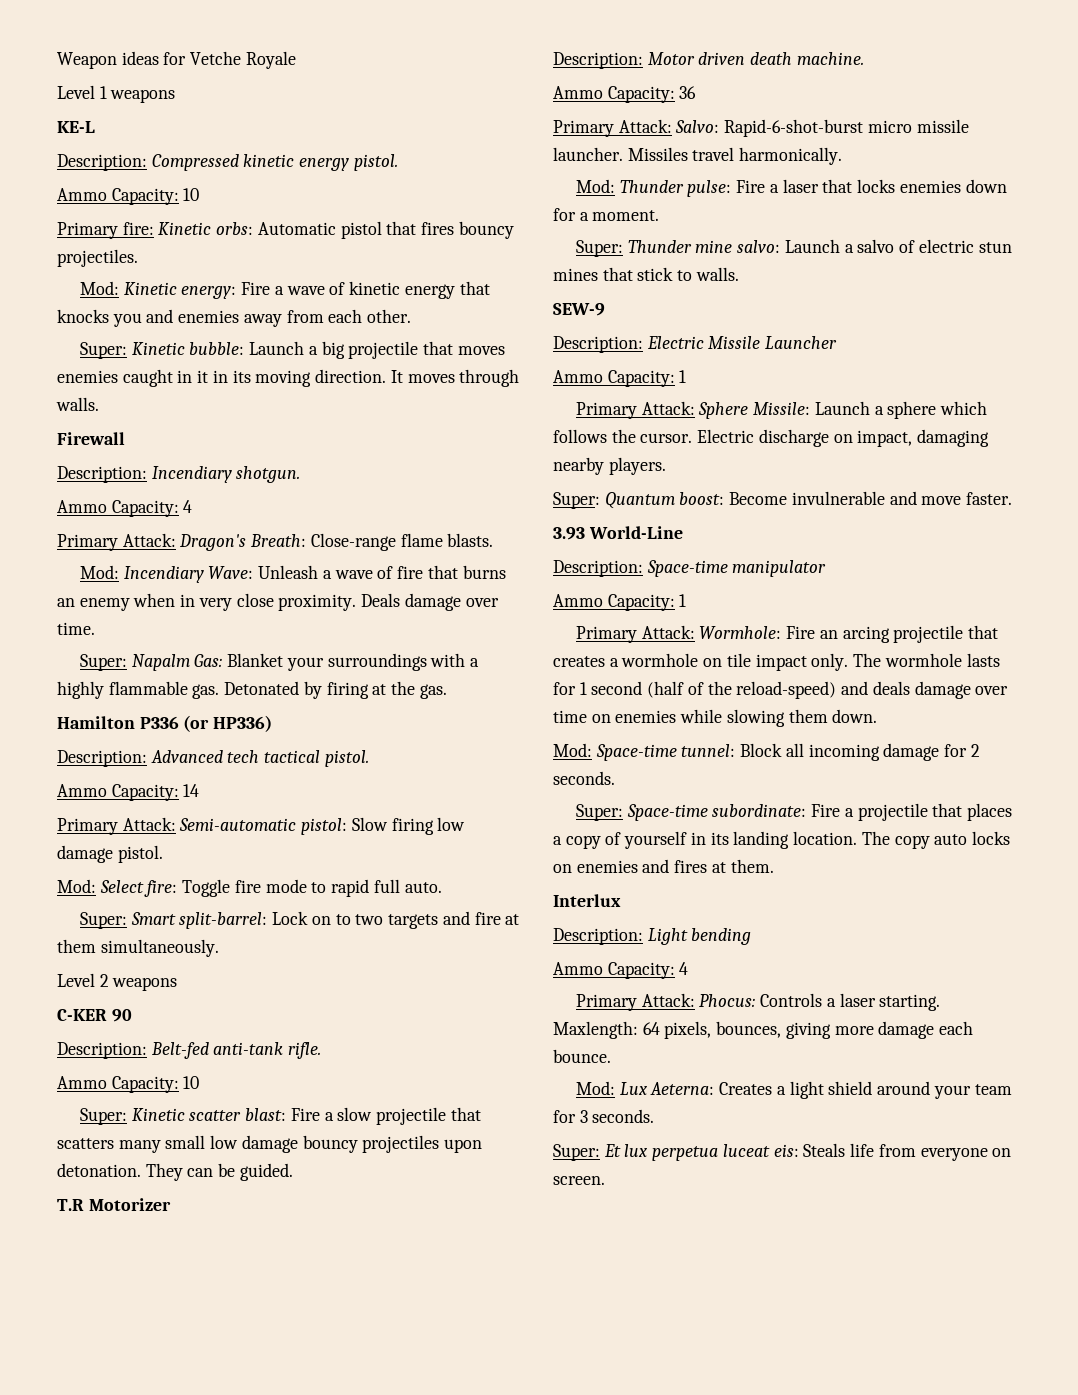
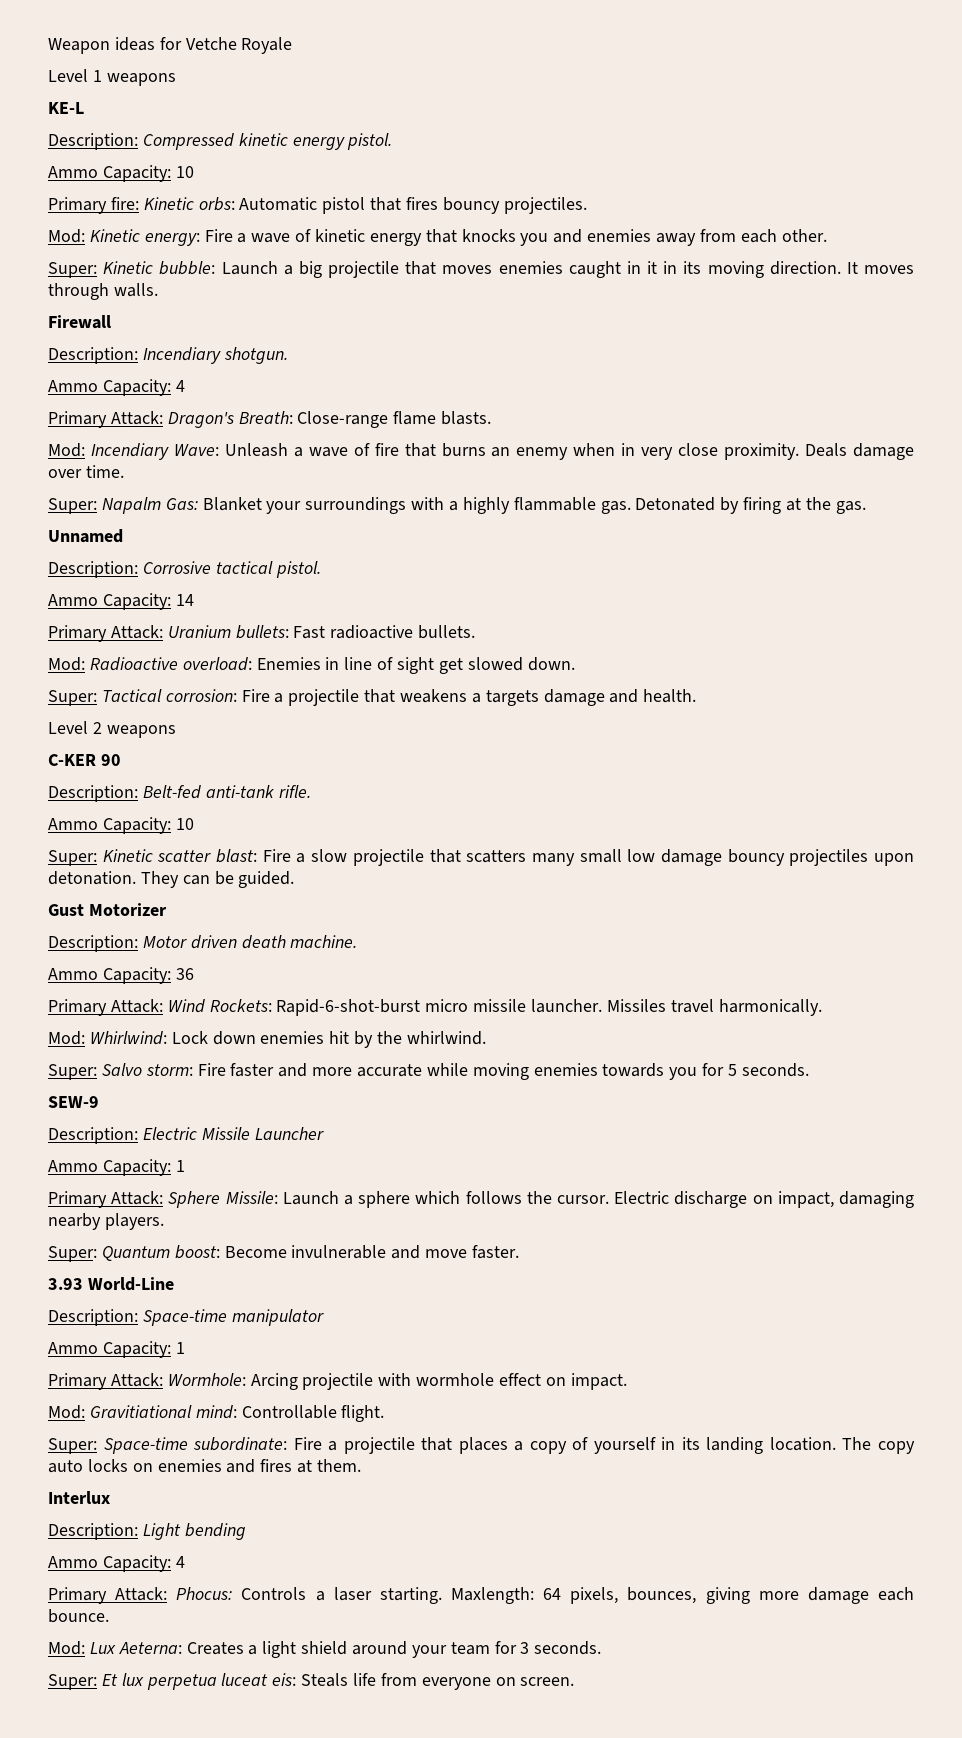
- Hamilton P336 (or HP336)
- Description: Advanced tech tactical pistol.
+ Unnamed
+ Description: Corrosive tactical pistol.
- Primary Attack: Semi-automatic pistol: Slow firing low damage pistol.
- Mod: Select fire: Toggle fire mode to rapid full auto.
- Super: Smart split-barrel: Lock on to two targets and fire at them simultaneously.
+ Primary Attack: Uranium bullets: Fast radioactive bullets.
+ Mod: Radioactive overload: Enemies in line of sight get slowed down.
+ Super: Tactical corrosion: Fire a projectile that weakens a targets damage and health.
- T.R Motorizer
+ Gust Motorizer
- Primary Attack: Salvo: Rapid-6-shot-burst micro missile launcher.
+ Primary Attack: Wind Rockets: Rapid-6-shot-burst micro missile launcher.
- Mod: Thunder pulse: Fire a laser that locks enemies down for a moment.
- Super: Thunder mine salvo: Launch a salvo of electric stun mines that stick to walls.
+ Mod: Whirlwind: Lock down enemies hit by the whirlwind.
+ Super: Salvo storm: Fire faster and more accurate while moving enemies towards you for 5 seconds.
- Primary Attack: Wormhole: Fire an arcing projectile that creates a wormhole on tile impact only. The wormhole lasts for 1 second (half of the reload-speed) and deals damage over time on enemies while slowing them down.
- Mod: Space-time tunnel: Block all incoming damage for 2 seconds.
+ Primary Attack: Wormhole: Arcing projectile with wormhole effect on impact.
+ Mod: Gravitiational mind: Controllable flight.

